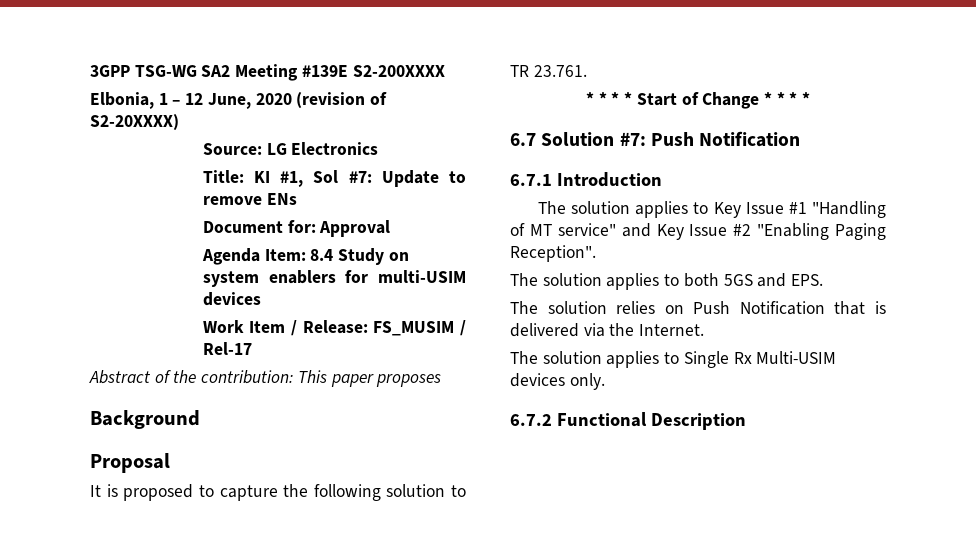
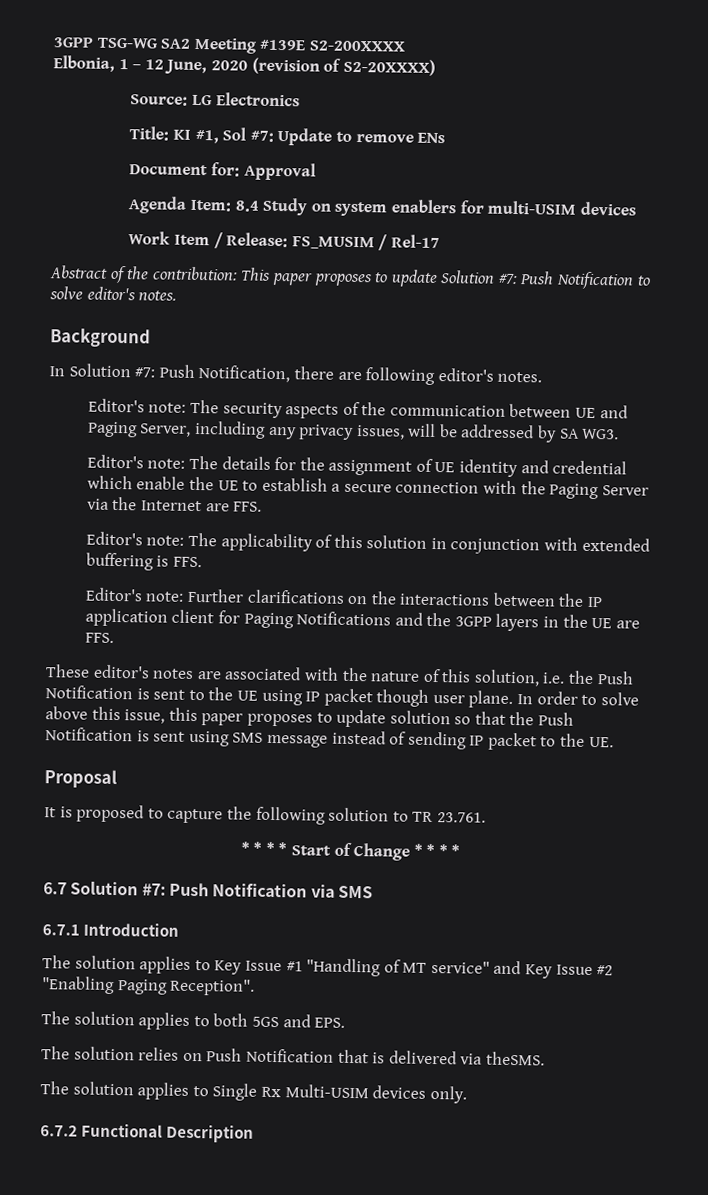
- Abstract of the contribution: This paper proposes
+ Abstract of the contribution: This paper proposes to update Solution #7: Push Notification to solve editor's notes.
  Background
+ In Solution #7: Push Notification, there are following editor's notes.
+ Editor's note: The security aspects of the communication between UE and Paging Server, including any privacy issues, will be addressed by SA WG3.
+ Editor's note: The details for the assignment of UE identity and credential which enable the UE to establish a secure connection with the Paging Server via the Internet are FFS.
+ Editor's note: The applicability of this solution in conjunction with extended buffering is FFS.
+ Editor's note: Further clarifications on the interactions between the IP application client for Paging Notifications and the 3GPP layers in the UE are FFS.
+ These editor's notes are associated with the nature of this solution, i.e. the Push Notification is sent to the UE using IP packet though user plane. In order to solve above this issue, this paper proposes to update solution so that the Push Notification is sent using SMS message instead of sending IP packet to the UE.
- 6.7 Solution #7: Push Notification
+ 6.7 Solution #7: Push Notification via SMS
- The solution relies on Push Notification that is delivered via the Internet.
+ The solution relies on Push Notification that is delivered via theSMS.

